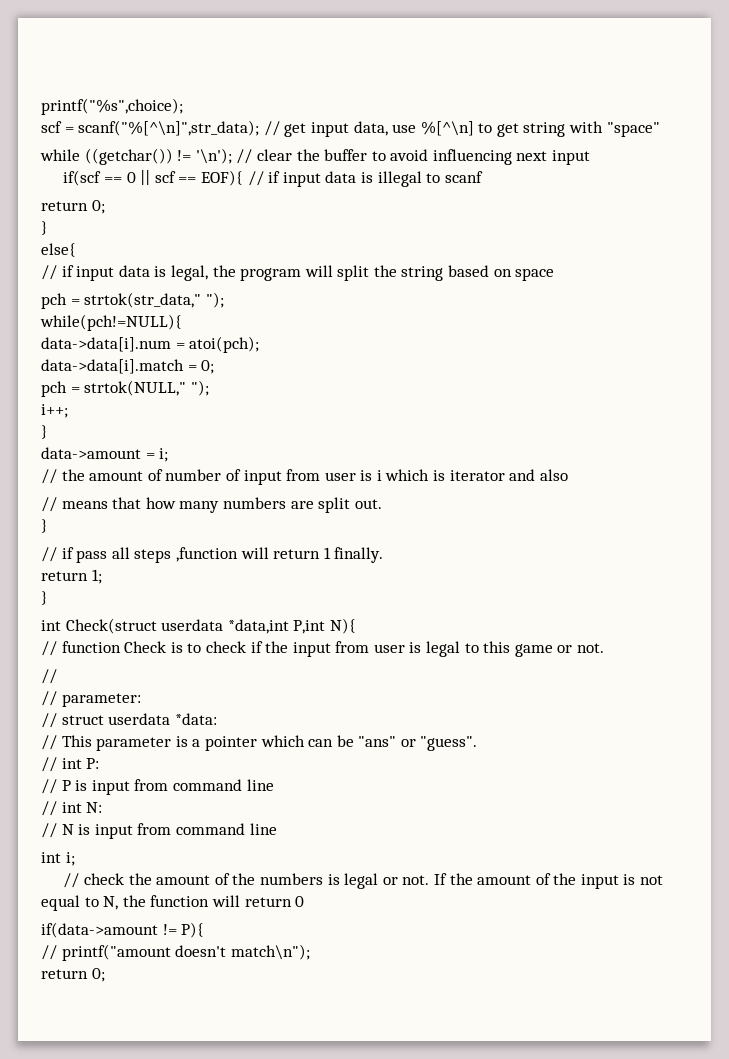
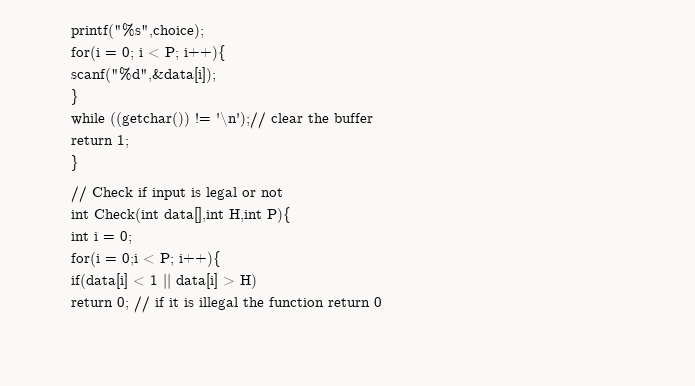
- scf = scanf("%[^\n]",str_data); // get input data, use %[^\n] to get string with "space"
+ for(i = 0; i < P; i++){
+ scanf("%d",&data[i]);
+ }
- while ((getchar()) != '\n'); // clear the buffer to avoid influencing next input
- if(scf == 0 || scf == EOF){ // if input data is illegal to scanf
- return 0;
- }
- else{
- // if input data is legal, the program will split the string based on space
- pch = strtok(str_data," ");
- while(pch!=NULL){
- data->data[i].num = atoi(pch);
- data->data[i].match = 0;
- pch = strtok(NULL," ");
- i++;
- }
- data->amount = i;
- // the amount of number of input from user is i which is iterator and also
- // means that how many numbers are split out.
- }
- // if pass all steps ,function will return 1 finally.
+ while ((getchar()) != '\n');// clear the buffer
  return 1;
  }
- int Check(struct userdata *data,int P,int N){
- // function Check is to check if the input from user is legal to this game or not.
- //
- // parameter:
- // struct userdata *data:
- // This parameter is a pointer which can be "ans" or "guess".
- // int P:
- // P is input from command line
- // int N:
- // N is input from command line
- int i;
- // check the amount of the numbers is legal or not. If the amount of the input is not equal to N, the function will return 0
- if(data->amount != P){
- // printf("amount doesn't match\n");
- return 0;
+ // Check if input is legal or not
+ int Check(int data[],int H,int P){
+ int i = 0;
+ for(i = 0;i < P; i++){
+ if(data[i] < 1 || data[i] > H)
+ return 0; // if it is illegal the function return 0

